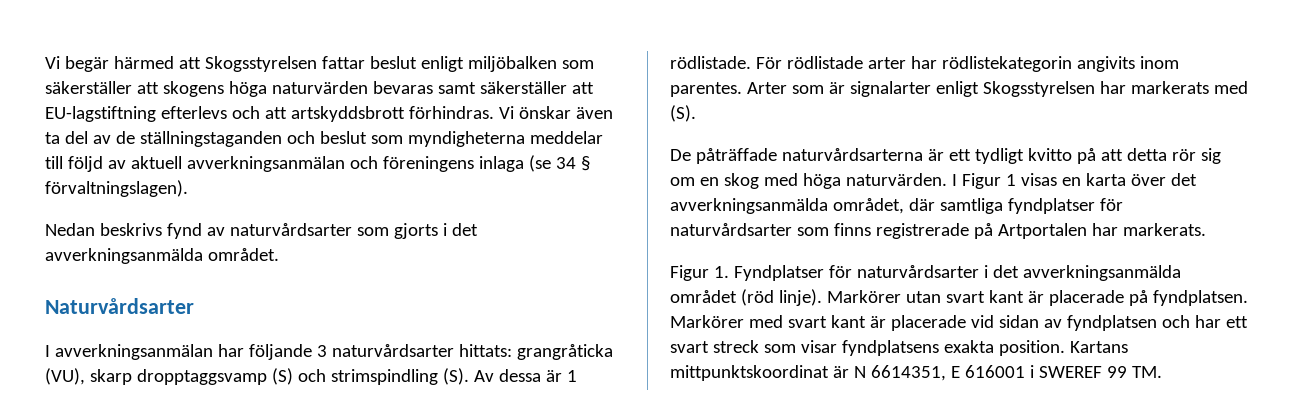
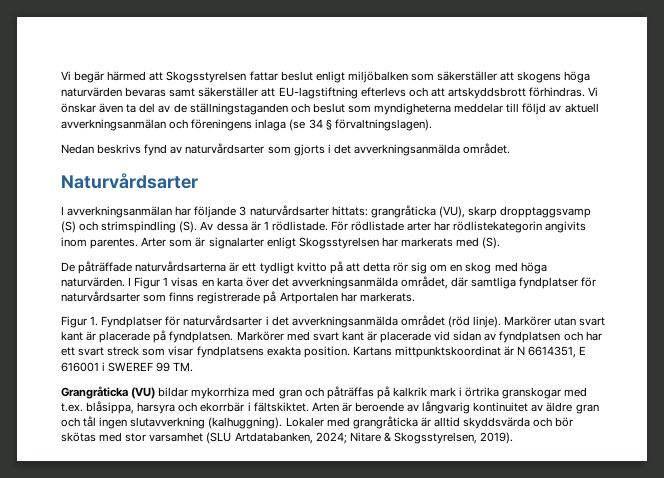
+ Grangråticka (VU) bildar mykorrhiza med gran och påträffas på kalkrik mark i örtrika granskogar med t.ex. blåsippa, harsyra och ekorrbär i fältskiktet. Arten är beroende av långvarig kontinuitet av äldre gran och tål ingen slutavverkning (kalhuggning). Lokaler med grangråticka är alltid skyddsvärda och bör skötas med stor varsamhet (SLU Artdatabanken, 2024; Nitare & Skogsstyrelsen, 2019).

